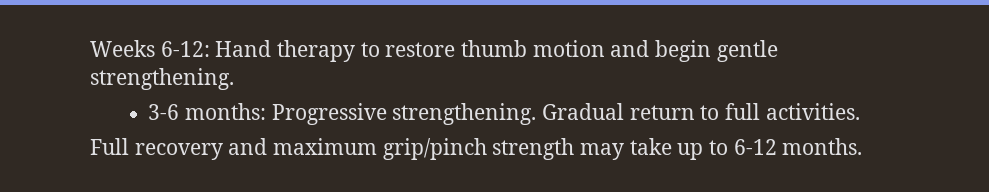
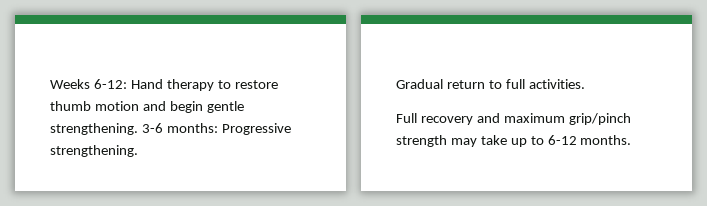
- Weeks 6-12: Hand therapy to restore thumb motion and begin gentle strengthening.
- 3-6 months: Progressive strengthening. Gradual return to full activities.
+ Weeks 6-12: Hand therapy to restore thumb motion and begin gentle strengthening. 3-6 months: Progressive strengthening.
+ Gradual return to full activities.

